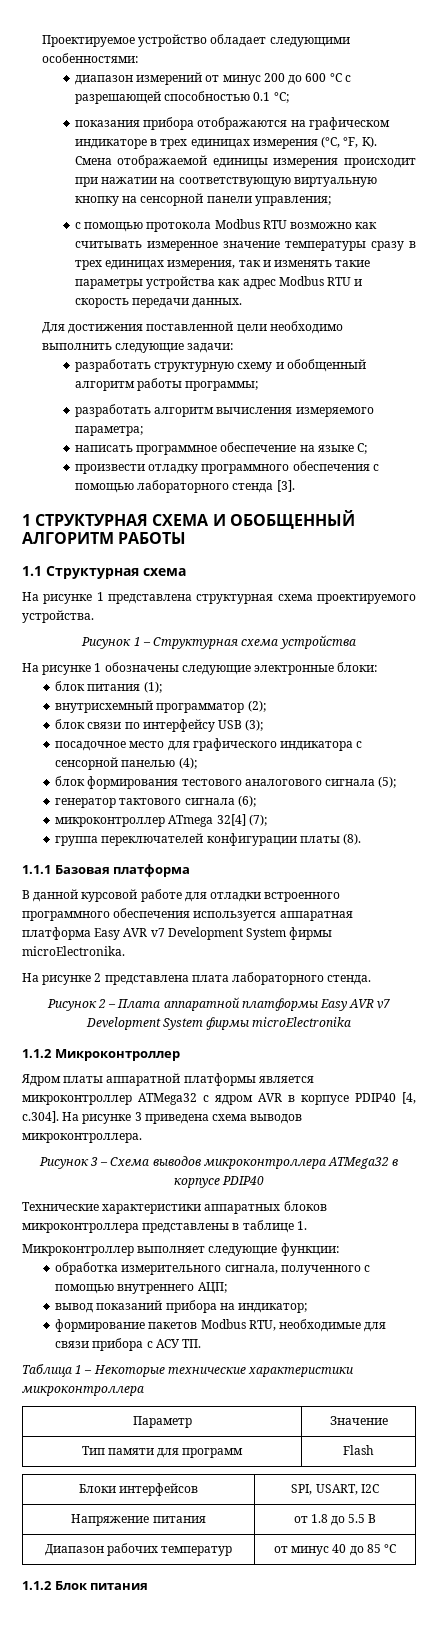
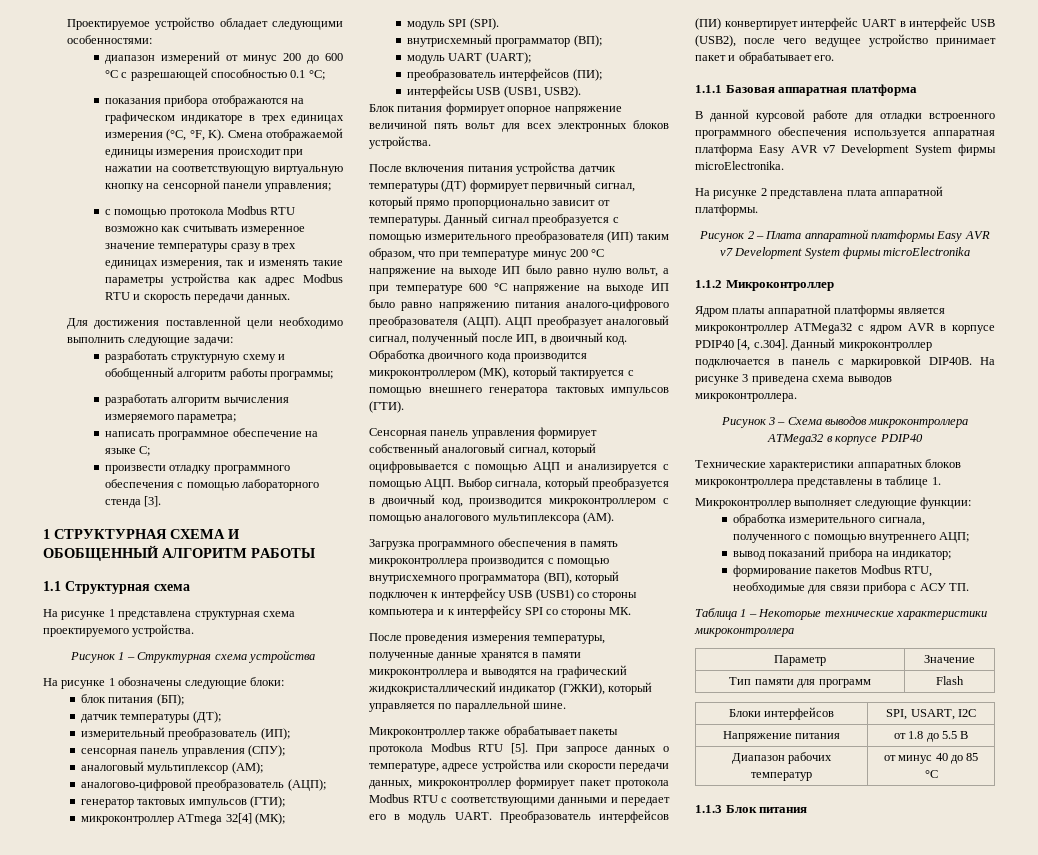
- На рисунке 1 обозначены следующие электронные блоки:
+ На рисунке 1 обозначены следующие блоки:
- блок питания (1);
- внутрисхемный программатор (2);
- блок связи по интерфейсу USB (3);
- посадочное место для графического индикатора с сенсорной панелью (4);
- блок формирования тестового аналогового сигнала (5);
- генератор тактового сигнала (6);
- микроконтроллер ATmega 32[4] (7);
- группа переключателей конфигурации платы (8).
+ блок питания (БП);
+ датчик температуры (ДТ);
+ измерительный преобразователь (ИП);
+ сенсорная панель управления (СПУ);
+ аналоговый мультиплексор (АМ);
+ аналогово-цифровой преобразователь (АЦП);
+ генератор тактовых импульсов (ГТИ);
+ микроконтроллер ATmega 32[4] (МК);
+ модуль SPI (SPI).
+ внутрисхемный программатор (ВП);
+ модуль UART (UART);
+ преобразователь интерфейсов (ПИ);
+ интерфейсы USB (USB1, USB2).
+ Блок питания формирует опорное напряжение величиной пять вольт для всех электронных блоков устройства.
+ После включения питания устройства датчик температуры (ДТ) формирует первичный сигнал, который прямо пропорционально зависит от температуры. Данный сигнал преобразуется с помощью измерительного преобразователя (ИП) таким образом, что при температуре минус 200 °С напряжение на выходе ИП было равно нулю вольт, а при температуре 600 °С напряжение на выходе ИП было равно напряжению питания аналого-цифрового преобразователя (АЦП). АЦП преобразует аналоговый сигнал, полученный после ИП, в двоичный код. Обработка двоичного кода производится микроконтроллером (МК), который тактируется с помощью внешнего генератора тактовых импульсов (ГТИ).
+ Сенсорная панель управления формирует собственный аналоговый сигнал, который оцифровывается с помощью АЦП и анализируется с помощью АЦП. Выбор сигнала, который преобразуется в двоичный код, производится микроконтроллером с помощью аналогового мультиплексора (АМ).
+ Загрузка программного обеспечения в память микроконтроллера производится с помощью внутрисхемного программатора (ВП), который подключен к интерфейсу USB (USB1) со стороны компьютера и к интерфейсу SPI со стороны МК.
+ После проведения измерения температуры, полученные данные хранятся в памяти микроконтроллера и выводятся на графический жидкокристаллический индикатор (ГЖКИ), который управляется по параллельной шине.
+ Микроконтроллер также обрабатывает пакеты протокола Modbus RTU [5]. При запросе данных о температуре, адресе устройства или скорости передачи данных, микроконтроллер формирует пакет протокола Modbus RTU с соответствующими данными и передает его в модуль UART. Преобразователь интерфейсов (ПИ) конвертирует интерфейс UART в интерфейс USB (USB2), после чего ведущее устройство принимает пакет и обрабатывает его.
- 1.1.1 Базовая платформа
+ 1.1.1 Базовая аппаратная платформа
- На рисунке 2 представлена плата лабораторного стенда.
+ На рисунке 2 представлена плата аппаратной платформы.
- Ядром платы аппаратной платформы является микроконтроллер ATMega32 с ядром AVR в корпусе PDIP40 [4, с.304]. На рисунке 3 приведена схема выводов микроконтроллера.
+ Ядром платы аппаратной платформы является микроконтроллер ATMega32 с ядром AVR в корпусе PDIP40 [4, с.304]. Данный микроконтроллер подключается в панель с маркировкой DIP40B. На рисунке 3 приведена схема выводов микроконтроллера.
- 1.1.2 Блок питания
+ 1.1.3 Блок питания

